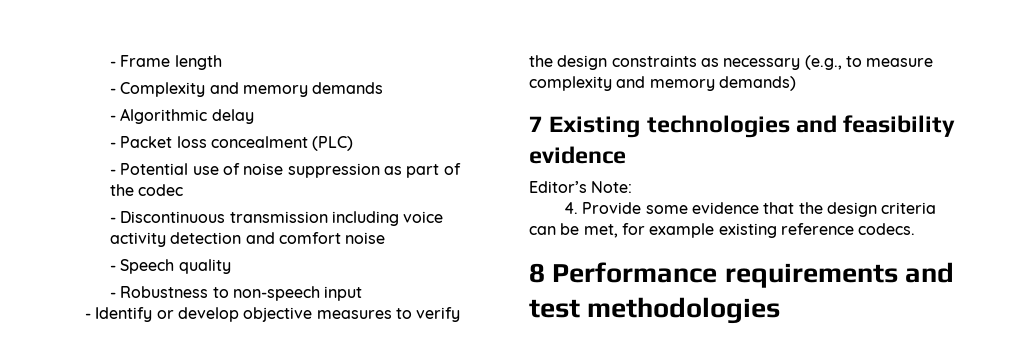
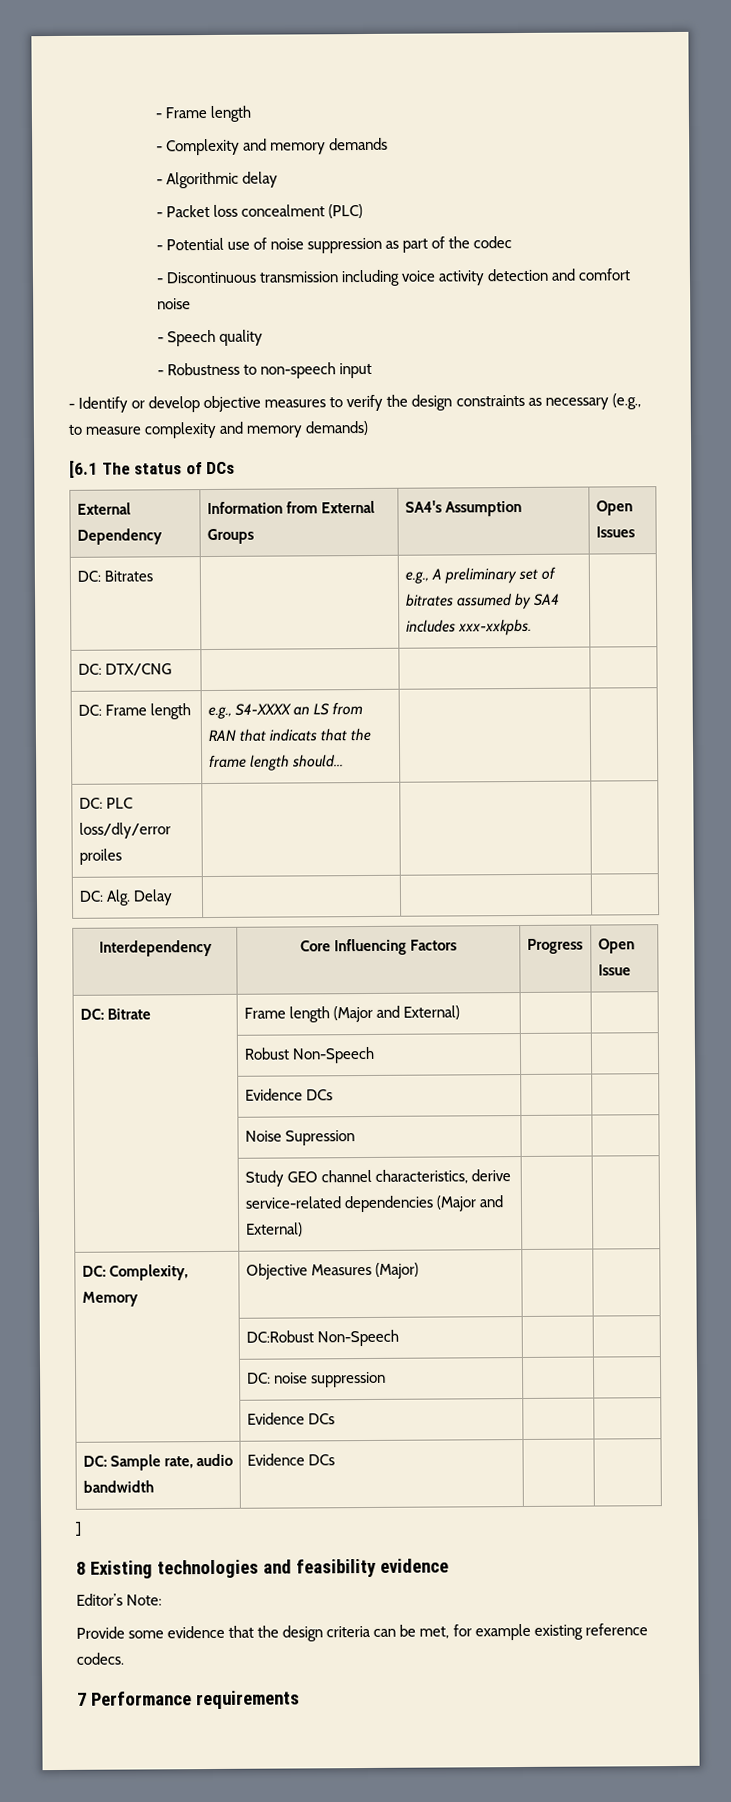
- 7 Existing technologies and feasibility evidence
+ [6.1 The status of DCs
+ External Dependency | Information from External Groups | SA4's Assumption | Open Issues
+ DC: Bitrates | | e.g., A preliminary set of bitrates assumed by SA4 includes xxx-xxkpbs. |
+ DC: DTX/CNG | | |
+ DC: Frame length | e.g., S4-XXXX an LS from RAN that indicats that the frame length should... | |
+ DC: PLC loss/dly/error proiles | | |
+ DC: Alg. Delay | | |
+ Interdependency | Core Influencing Factors | Progress | Open Issue
+ DC: Bitrate | Frame length (Major and External) | |
+ | Robust Non-Speech | |
+ | Evidence DCs | |
+ | Noise Supression | |
+ | Study GEO channel characteristics, derive service-related dependencies (Major and External) | |
+ DC: Complexity, Memory | Objective Measures (Major) | |
+ | DC:Robust Non-Speech | |
+ | DC: noise suppression | |
+ | Evidence DCs | |
+ DC: Sample rate, audio bandwidth | Evidence DCs | |
+ ]
+ 8 Existing technologies and feasibility evidence
- 4. Provide some evidence that the design criteria can be met, for example existing reference codecs.
+ Provide some evidence that the design criteria can be met, for example existing reference codecs.
- 8 Performance requirements and test methodologies
+ 7 Performance requirements

